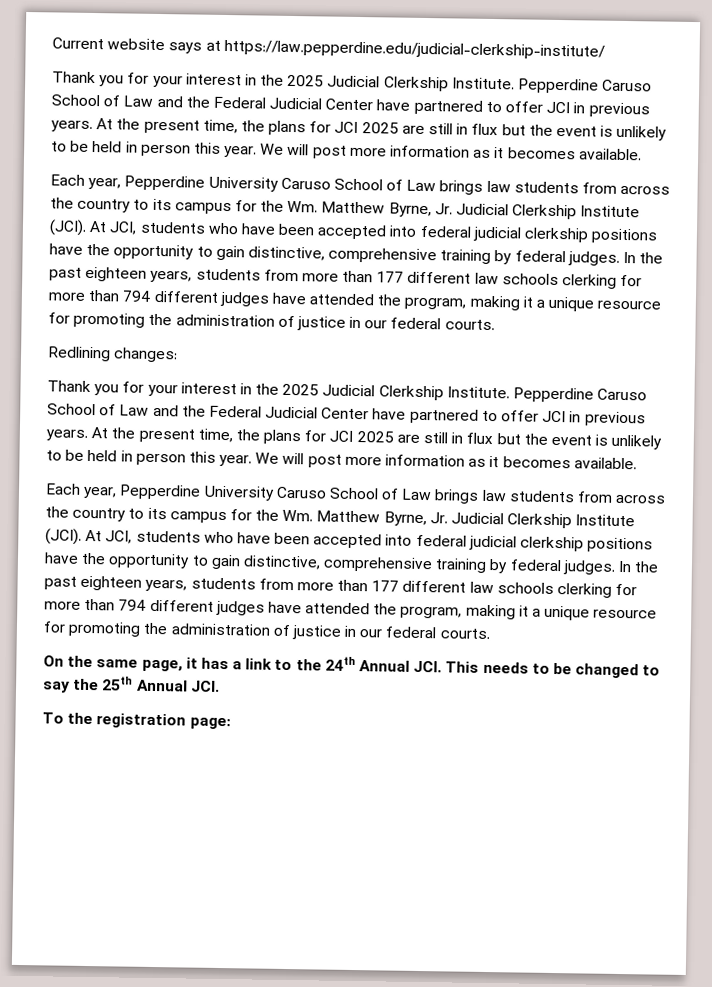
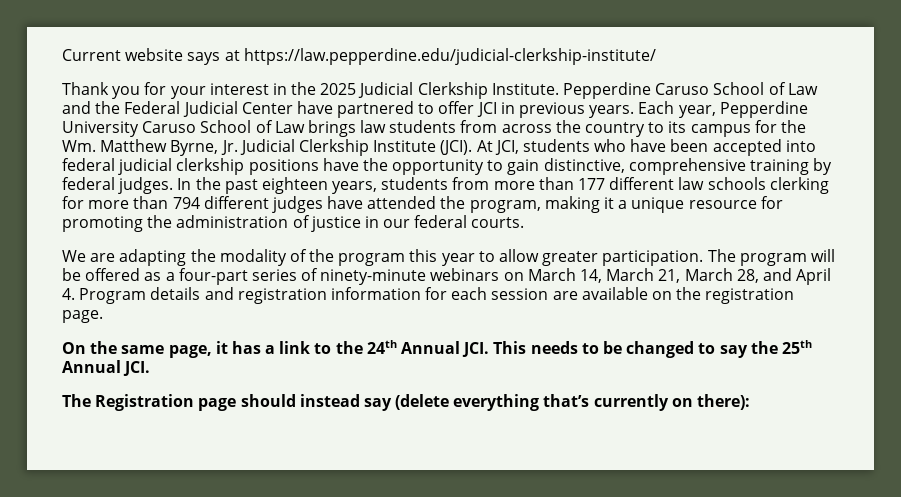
  Current website says at https://law.pepperdine.edu/judicial-clerkship-institute/
- Thank you for your interest in the 2025 Judicial Clerkship Institute. Pepperdine Caruso School of Law and the Federal Judicial Center have partnered to offer JCI in previous years. At the present time, the plans for JCI 2025 are still in flux but the event is unlikely to be held in person this year. We will post more information as it becomes available.
- Each year, Pepperdine University Caruso School of Law brings law students from across the country to its campus for the Wm. Matthew Byrne, Jr. Judicial Clerkship Institute (JCI).
+ Thank you for your interest in the 2025 Judicial Clerkship Institute. Pepperdine Caruso School of Law and the Federal Judicial Center have partnered to offer JCI in previous years. Each year, Pepperdine University Caruso School of Law brings law students from across the country to its campus for the Wm. Matthew Byrne, Jr. Judicial Clerkship Institute (JCI).
- Redlining changes:
- Thank you for your interest in the 2025 Judicial Clerkship Institute. Pepperdine Caruso School of Law and the Federal Judicial Center have partnered to offer JCI in previous years. At the present time, the plans for JCI 2025 are still in flux but the event is unlikely to be held in person this year. We will post more information as it becomes available.
- Each year, Pepperdine University Caruso School of Law brings law students from across the country to its campus for the Wm. Matthew Byrne, Jr. Judicial Clerkship Institute (JCI). At JCI, students who have been accepted into federal judicial clerkship positions have the opportunity to gain distinctive, comprehensive training by federal judges. In the past eighteen years, students from more than 177 different law schools clerking for more than 794 different judges have attended the program, making it a unique resource for promoting the administration of justice in our federal courts.
+ We are adapting the modality of the program this year to allow greater participation. The program will be offered as a four-part series of ninety-minute webinars on March 14, March 21, March 28, and April 4. Program details and registration information for each session are available on the registration page.
- To the registration page:
+ The Registration page should instead say (delete everything that’s currently on there):

